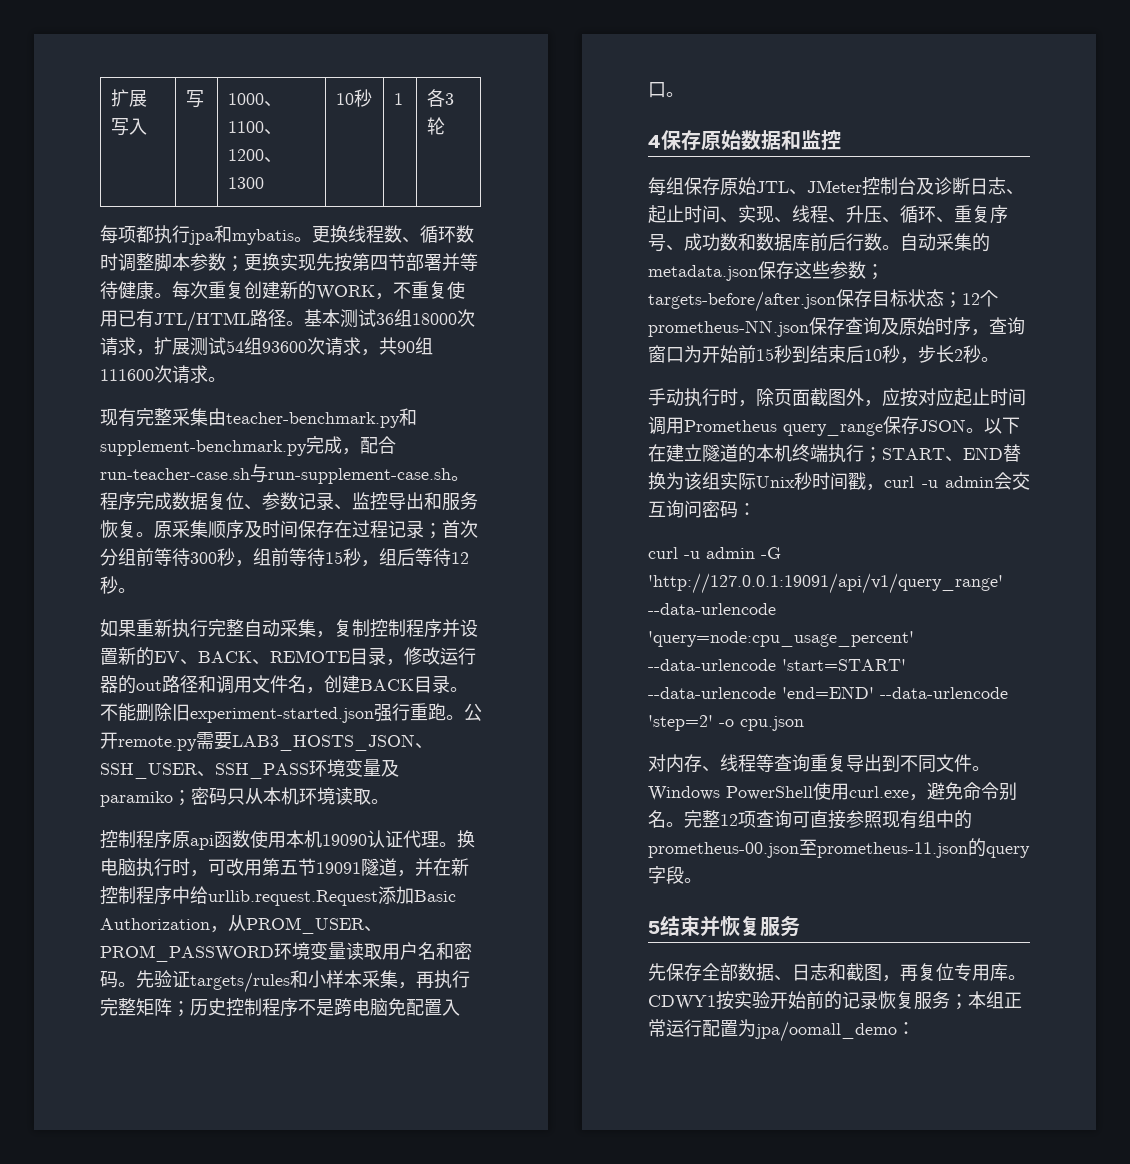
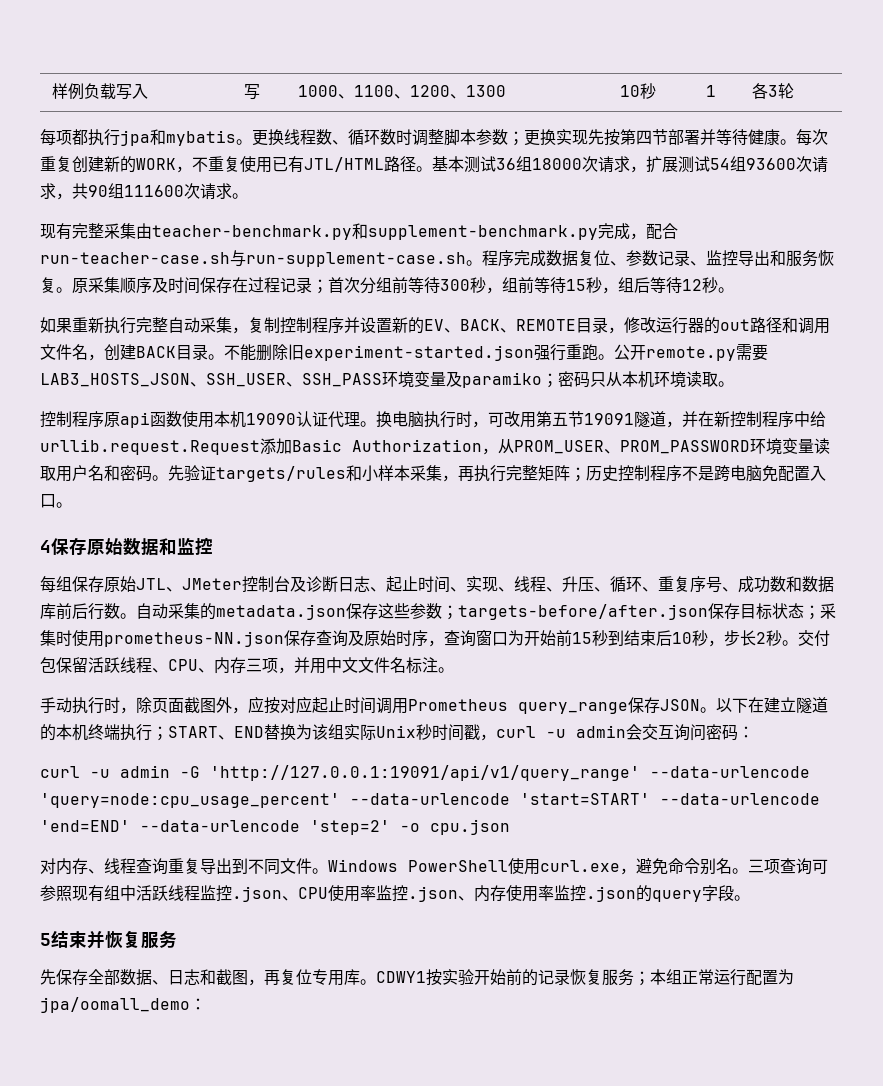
- 扩展写入 | 写 | 1000、1100、1200、1300 | 10秒 | 1 | 各3轮
+ 样例负载写入 | 写 | 1000、1100、1200、1300 | 10秒 | 1 | 各3轮
- 自动采集的metadata.json保存这些参数；targets-before/after.json保存目标状态；12个prometheus-NN.json保存查询及原始时序，查询窗口为开始前15秒到结束后10秒，步长2秒。
+ 自动采集的metadata.json保存这些参数；targets-before/after.json保存目标状态；采集时使用prometheus-NN.json保存查询及原始时序，查询窗口为开始前15秒到结束后10秒，步长2秒。交付包保留活跃线程、CPU、内存三项，并用中文文件名标注。
- 对内存、线程等查询重复导出到不同文件。
+ 对内存、线程查询重复导出到不同文件。
- 完整12项查询可直接参照现有组中的prometheus-00.json至prometheus-11.json的query字段。
+ 三项查询可参照现有组中活跃线程监控.json、CPU使用率监控.json、内存使用率监控.json的query字段。

